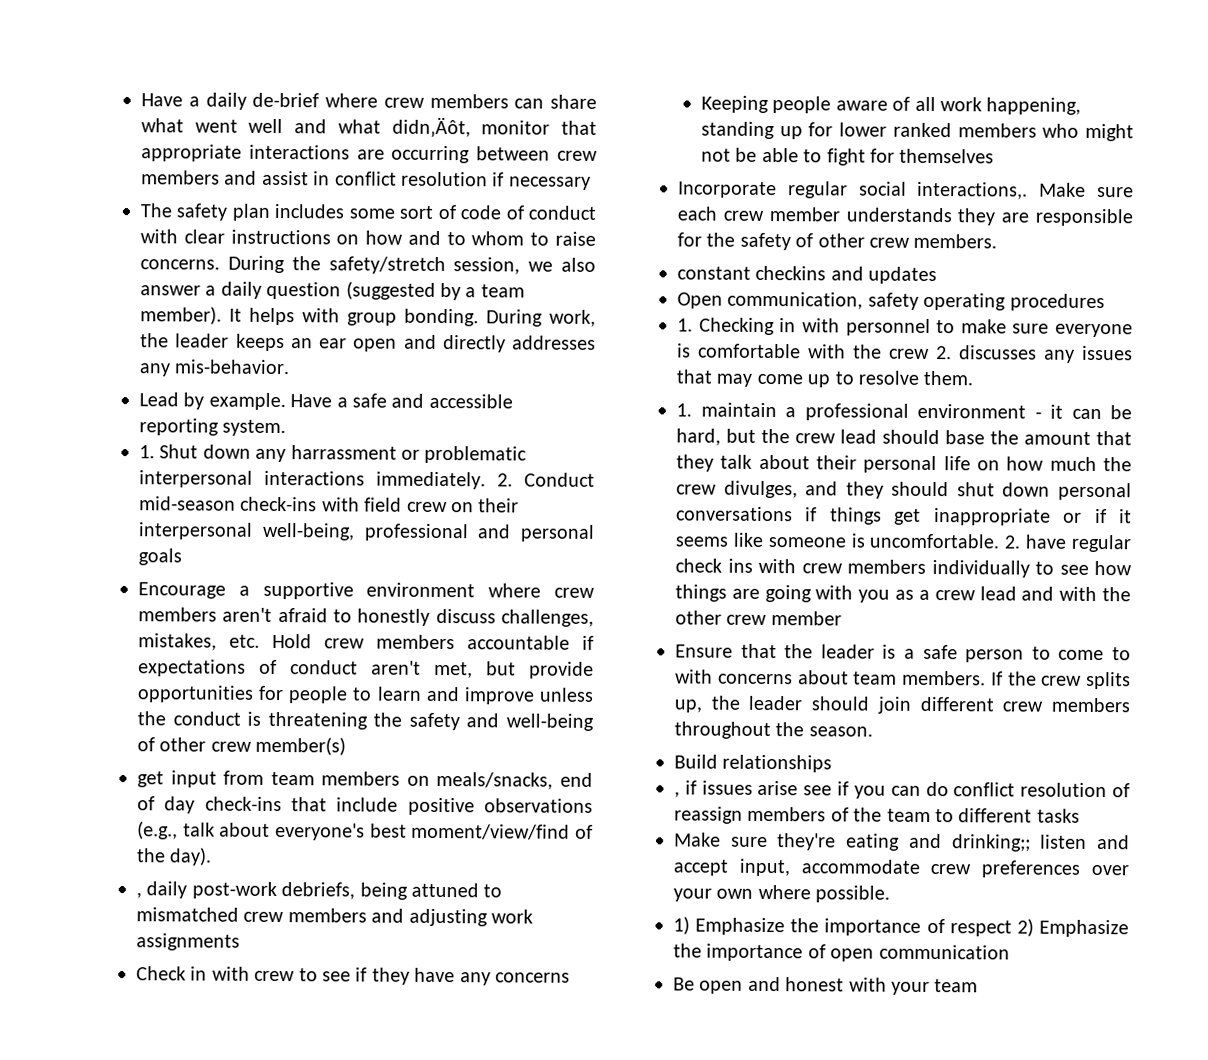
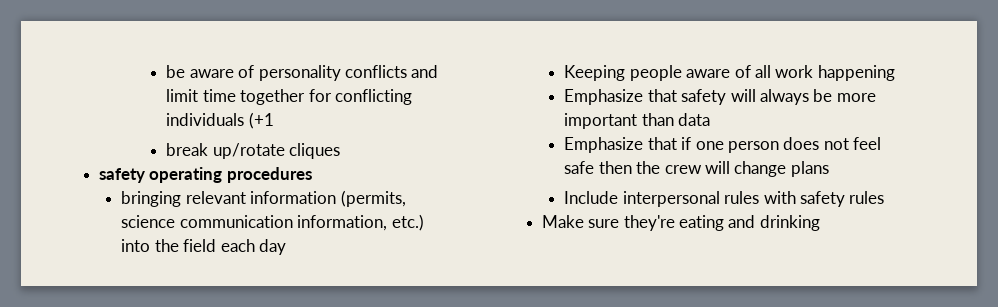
- Have a daily de-brief where crew members can share what went well and what didn‚Äôt, monitor that appropriate interactions are occurring between crew members and assist in conflict resolution if necessary
- The safety plan includes some sort of code of conduct with clear instructions on how and to whom to raise concerns. During the safety/stretch session, we also answer a daily question (suggested by a team member). It helps with group bonding. During work, the leader keeps an ear open and directly addresses any mis-behavior.
- Lead by example. Have a safe and accessible reporting system.
- 1. Shut down any harrassment or problematic interpersonal interactions immediately. 2. Conduct mid-season check-ins with field crew on their interpersonal well-being, professional and personal goals
- Encourage a supportive environment where crew members aren't afraid to honestly discuss challenges, mistakes, etc. Hold crew members accountable if expectations of conduct aren't met, but provide opportunities for people to learn and improve unless the conduct is threatening the safety and well-being of other crew member(s)
- get input from team members on meals/snacks, end of day check-ins that include positive observations (e.g., talk about everyone's best moment/view/find of the day).
- , daily post-work debriefs, being attuned to mismatched crew members and adjusting work assignments
- Check in with crew to see if they have any concerns
+ be aware of personality conflicts and limit time together for conflicting individuals (+1
+ break up/rotate cliques
+ safety operating procedures
+ bringing relevant information (permits, science communication information, etc.) into the field each day
- Keeping people aware of all work happening, standing up for lower ranked members who might not be able to fight for themselves
- Incorporate regular social interactions,. Make sure each crew member understands they are responsible for the safety of other crew members.
- constant checkins and updates
- Open communication, safety operating procedures
- 1. Checking in with personnel to make sure everyone is comfortable with the crew 2. discusses any issues that may come up to resolve them.
- 1. maintain a professional environment - it can be hard, but the crew lead should base the amount that they talk about their personal life on how much the crew divulges, and they should shut down personal conversations if things get inappropriate or if it seems like someone is uncomfortable. 2. have regular check ins with crew members individually to see how things are going with you as a crew lead and with the other crew member
- Ensure that the leader is a safe person to come to with concerns about team members. If the crew splits up, the leader should join different crew members throughout the season.
- Build relationships
- , if issues arise see if you can do conflict resolution of reassign members of the team to different tasks
+ Keeping people aware of all work happening
+ Emphasize that safety will always be more important than data
+ Emphasize that if one person does not feel safe then the crew will change plans
+ Include interpersonal rules with safety rules
- Make sure they're eating and drinking;; listen and accept input, accommodate crew preferences over your own where possible.
- 1) Emphasize the importance of respect 2) Emphasize the importance of open communication
- Be open and honest with your team
+ Make sure they're eating and drinking

